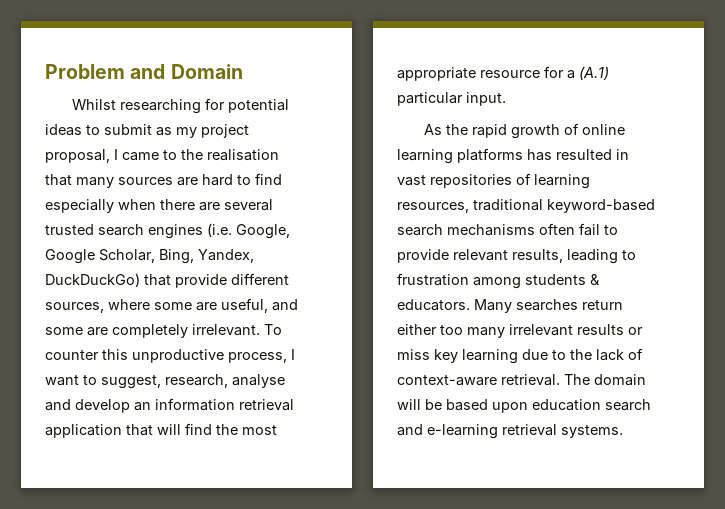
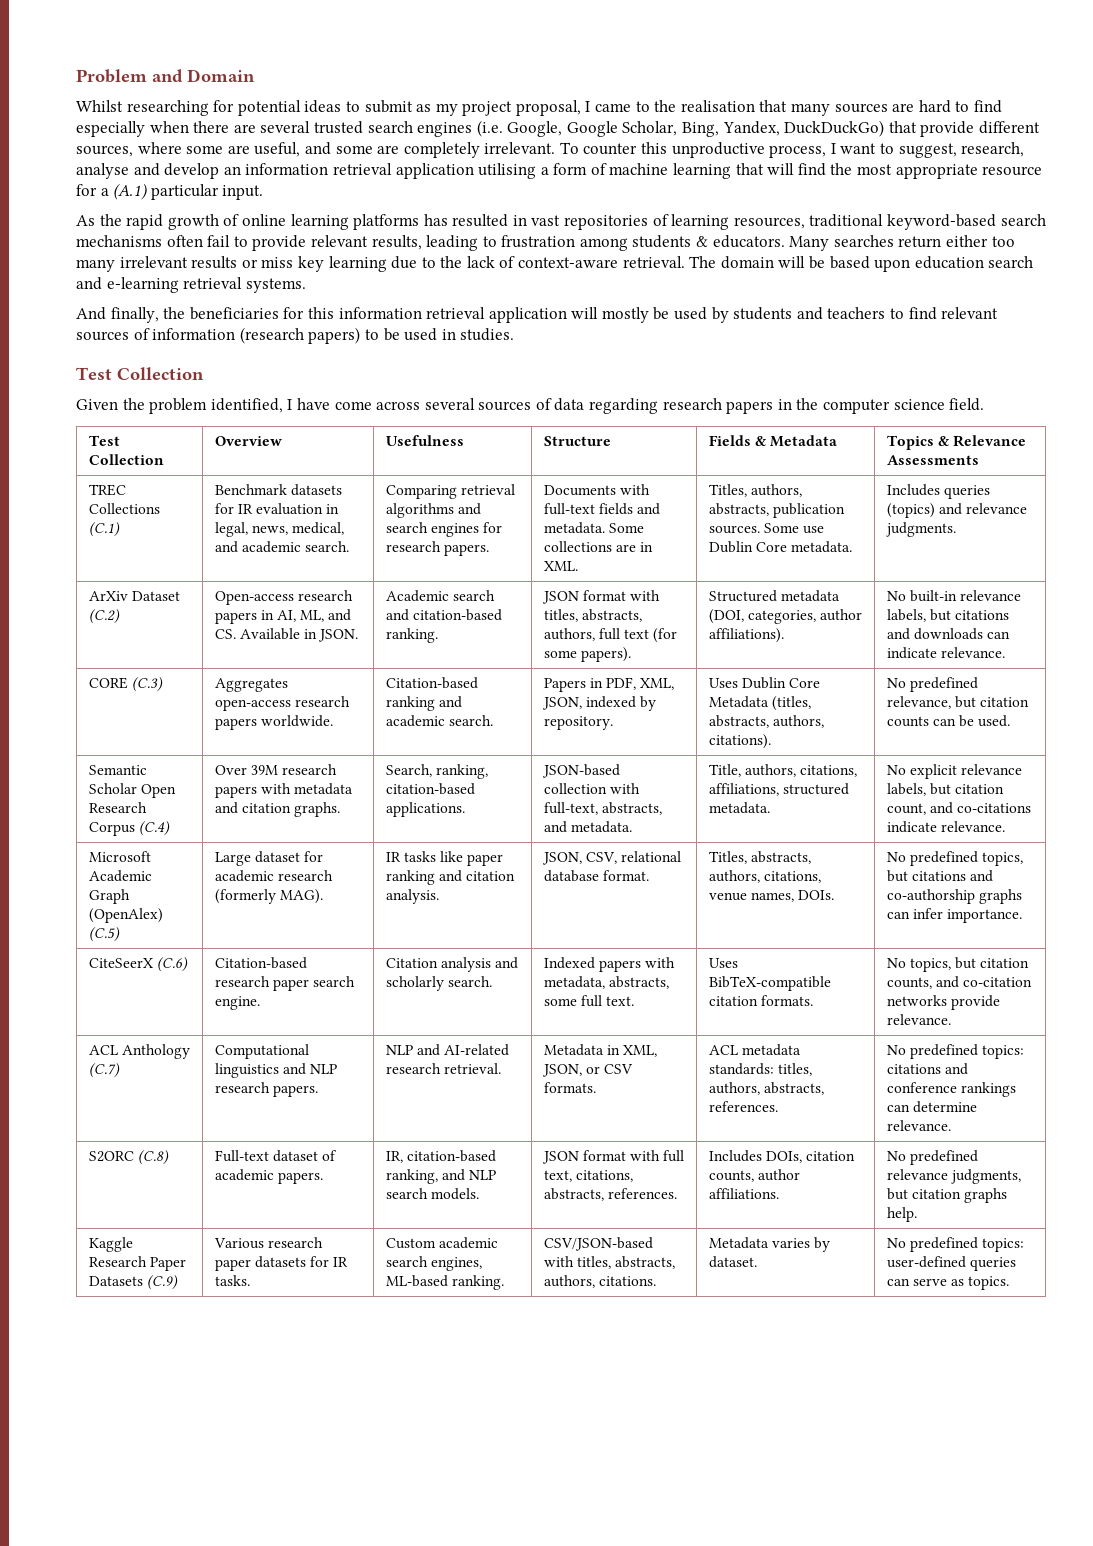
- To counter this unproductive process, I want to suggest, research, analyse and develop an information retrieval application that will find the most appropriate resource for a (A.1) particular input.
+ To counter this unproductive process, I want to suggest, research, analyse and develop an information retrieval application utilising a form of machine learning that will find the most appropriate resource for a (A.1) particular input.
+ And finally, the beneficiaries for this information retrieval application will mostly be used by students and teachers to find relevant sources of information (research papers) to be used in studies.
+ Test Collection
+ Given the problem identified, I have come across several sources of data regarding research papers in the computer science field.
+ Test Collection | Overview | Usefulness | Structure | Fields & Metadata | Topics & Relevance Assessments
+ TREC Collections (C.1) | Benchmark datasets for IR evaluation in legal, news, medical, and academic search. | Comparing retrieval algorithms and search engines for research papers. | Documents with full-text fields and metadata. Some collections are in XML. | Titles, authors, abstracts, publication sources. Some use Dublin Core metadata. | Includes queries (topics) and relevance judgments.
+ ArXiv Dataset (C.2) | Open-access research papers in AI, ML, and CS. Available in JSON. | Academic search and citation-based ranking. | JSON format with titles, abstracts, authors, full text (for some papers). | Structured metadata (DOI, categories, author affiliations). | No built-in relevance labels, but citations and downloads can indicate relevance.
+ CORE (C.3) | Aggregates open-access research papers worldwide. | Citation-based ranking and academic search. | Papers in PDF, XML, JSON, indexed by repository. | Uses Dublin Core Metadata (titles, abstracts, authors, citations). | No predefined relevance, but citation counts can be used.
+ Semantic Scholar Open Research Corpus (C.4) | Over 39M research papers with metadata and citation graphs. | Search, ranking, citation-based applications. | JSON-based collection with full-text, abstracts, and metadata. | Title, authors, citations, affiliations, structured metadata. | No explicit relevance labels, but citation count, and co-citations indicate relevance.
+ Microsoft Academic Graph (OpenAlex) (C.5) | Large dataset for academic research (formerly MAG). | IR tasks like paper ranking and citation analysis. | JSON, CSV, relational database format. | Titles, abstracts, authors, citations, venue names, DOIs. | No predefined topics, but citations and co-authorship graphs can infer importance.
+ CiteSeerX (C.6) | Citation-based research paper search engine. | Citation analysis and scholarly search. | Indexed papers with metadata, abstracts, some full text. | Uses BibTeX-compatible citation formats. | No topics, but citation counts, and co-citation networks provide relevance.
+ ACL Anthology (C.7) | Computational linguistics and NLP research papers. | NLP and AI-related research retrieval. | Metadata in XML, JSON, or CSV formats. | ACL metadata standards: titles, authors, abstracts, references. | No predefined topics: citations and conference rankings can determine relevance.
+ S2ORC (C.8) | Full-text dataset of academic papers. | IR, citation-based ranking, and NLP search models. | JSON format with full text, citations, abstracts, references. | Includes DOIs, citation counts, author affiliations. | No predefined relevance judgments, but citation graphs help.
+ Kaggle Research Paper Datasets (C.9) | Various research paper datasets for IR tasks. | Custom academic search engines, ML-based ranking. | CSV/JSON-based with titles, abstracts, authors, citations. | Metadata varies by dataset. | No predefined topics: user-defined queries can serve as topics.

